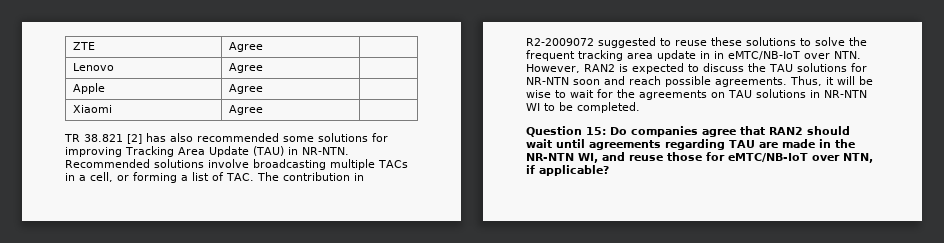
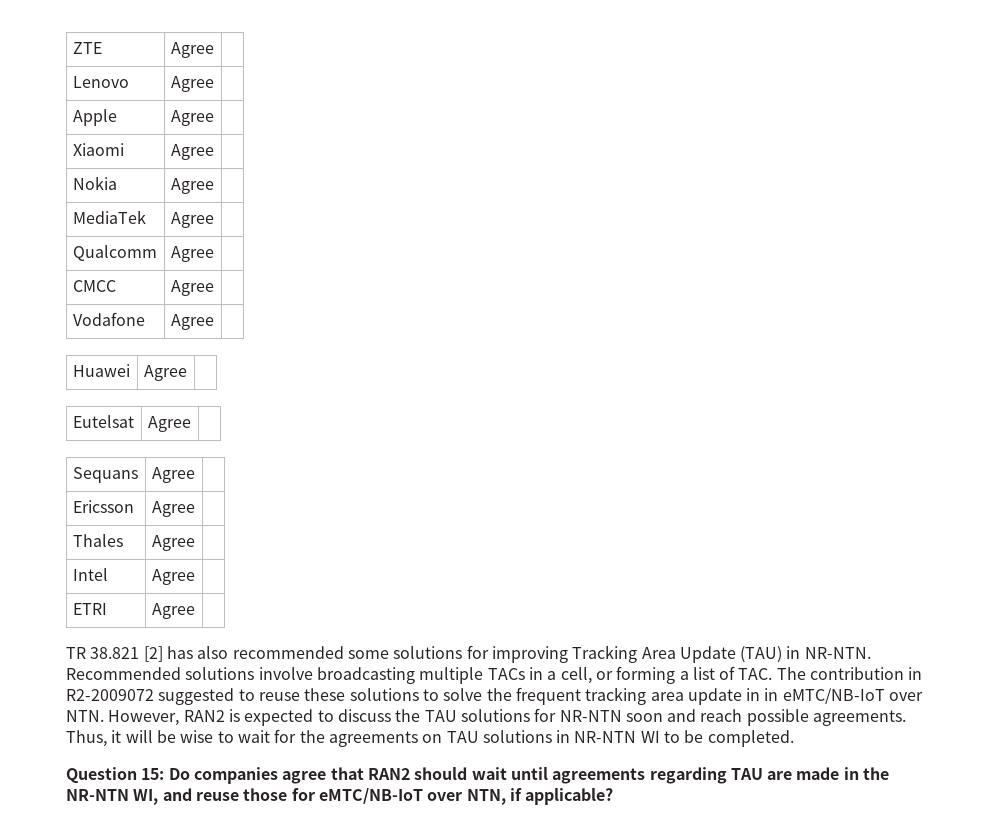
+ Nokia | Agree |
+ MediaTek | Agree |
+ Qualcomm | Agree |
+ CMCC | Agree |
+ Vodafone | Agree |
+ Huawei | Agree |
+ Eutelsat | Agree |
+ Sequans | Agree |
+ Ericsson | Agree |
+ Thales | Agree |
+ Intel | Agree |
+ ETRI | Agree |

